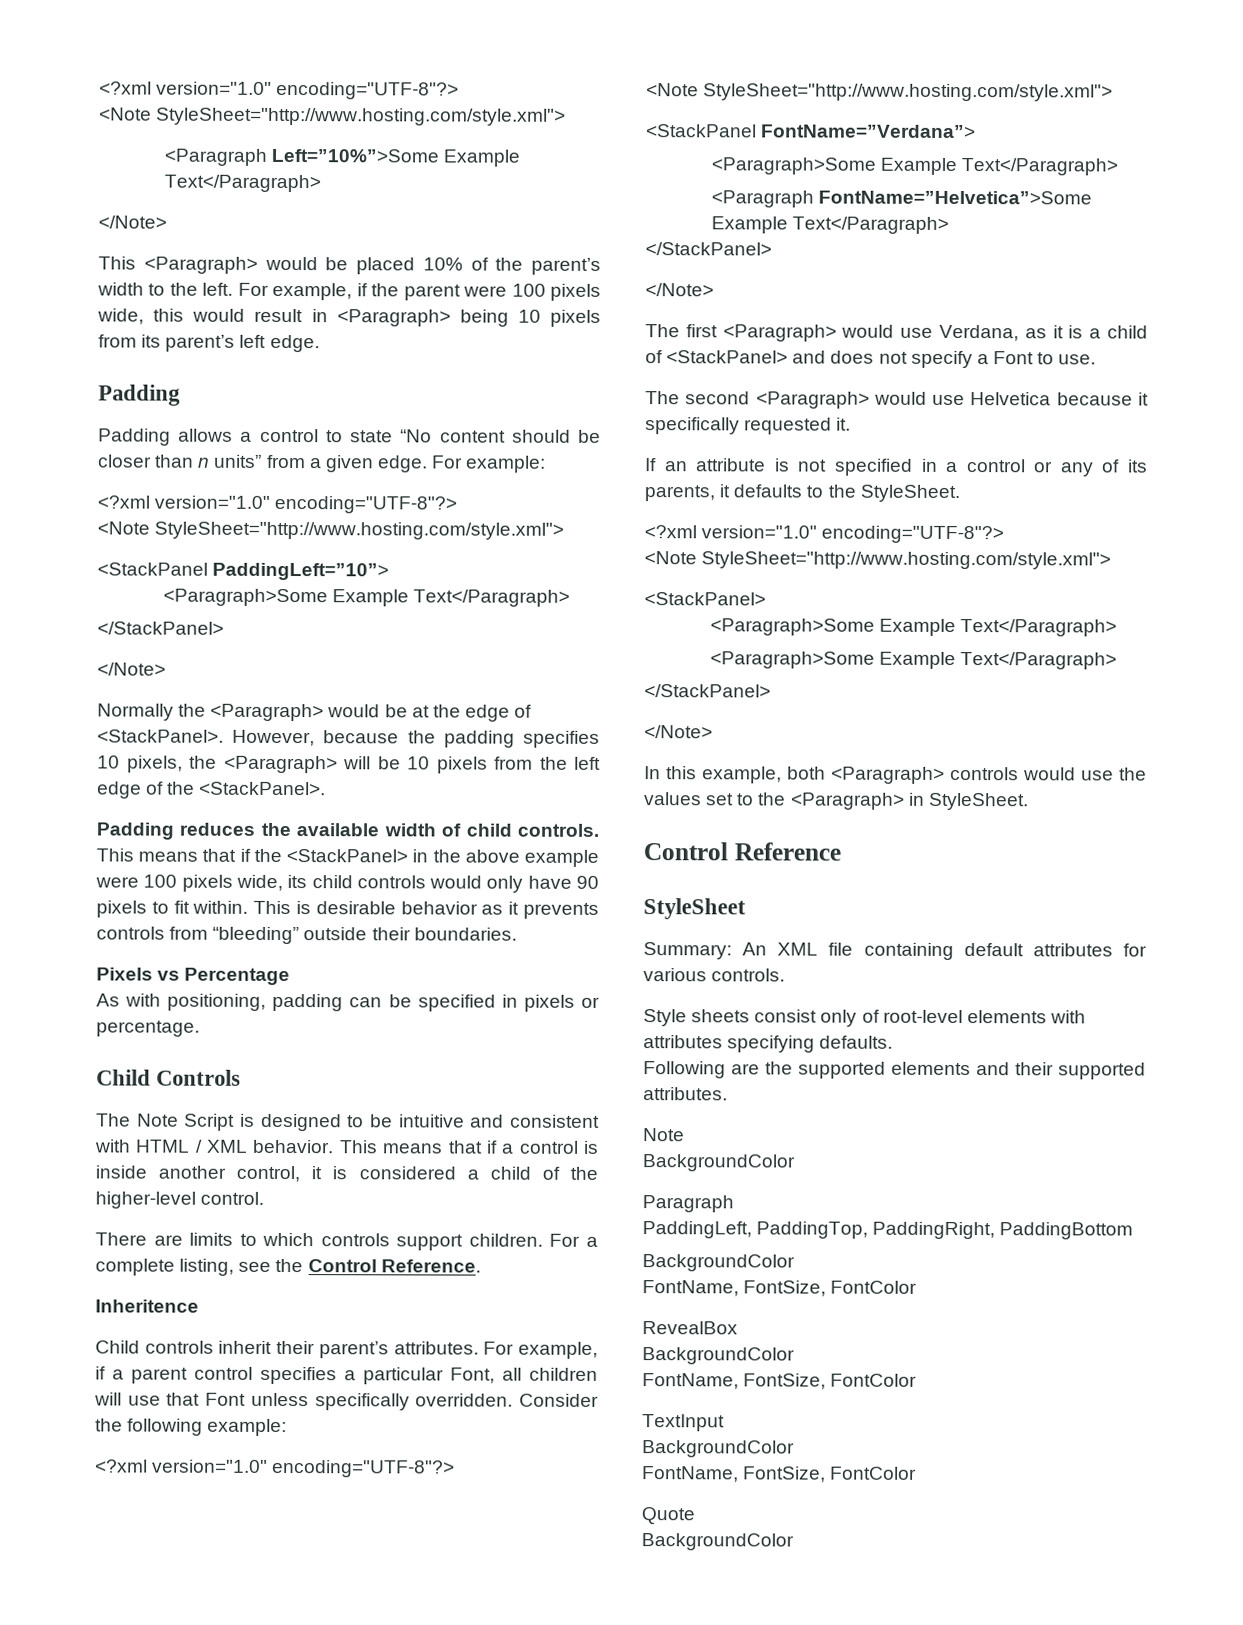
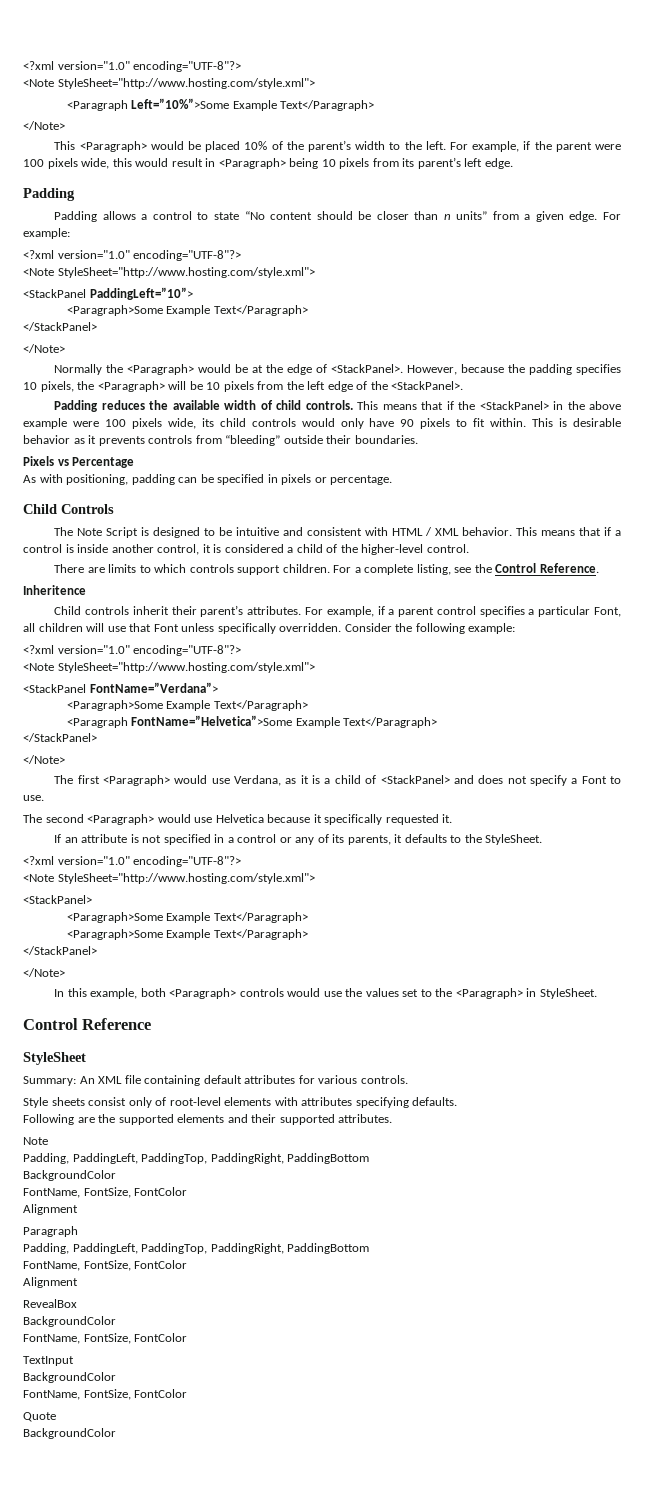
  Following are the supported elements and their supported attributes.
  Note
- BackgroundColor
- Paragraph
- PaddingLeft, PaddingTop, PaddingRight, PaddingBottom
+ Padding, PaddingLeft, PaddingTop, PaddingRight, PaddingBottom
  BackgroundColor
  FontName, FontSize, FontColor
+ Alignment
+ Paragraph
+ Padding, PaddingLeft, PaddingTop, PaddingRight, PaddingBottom
+ FontName, FontSize, FontColor
+ Alignment

